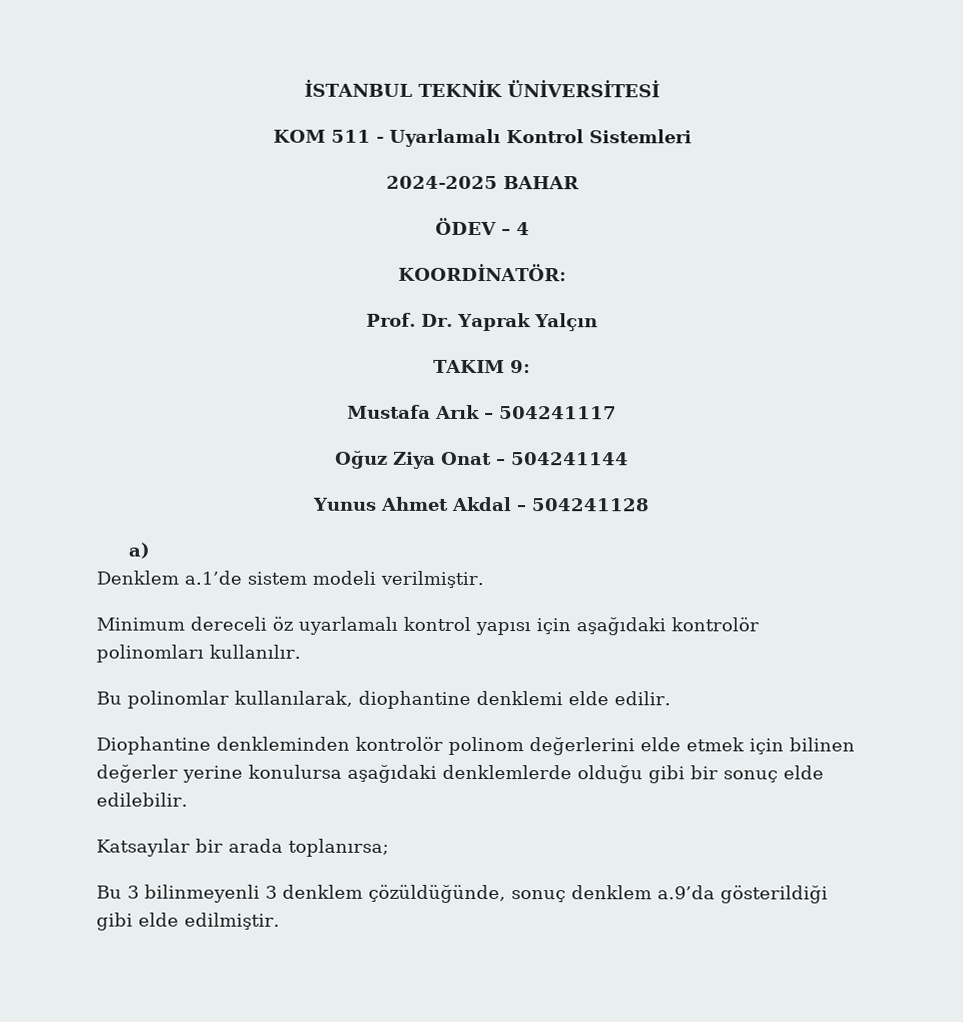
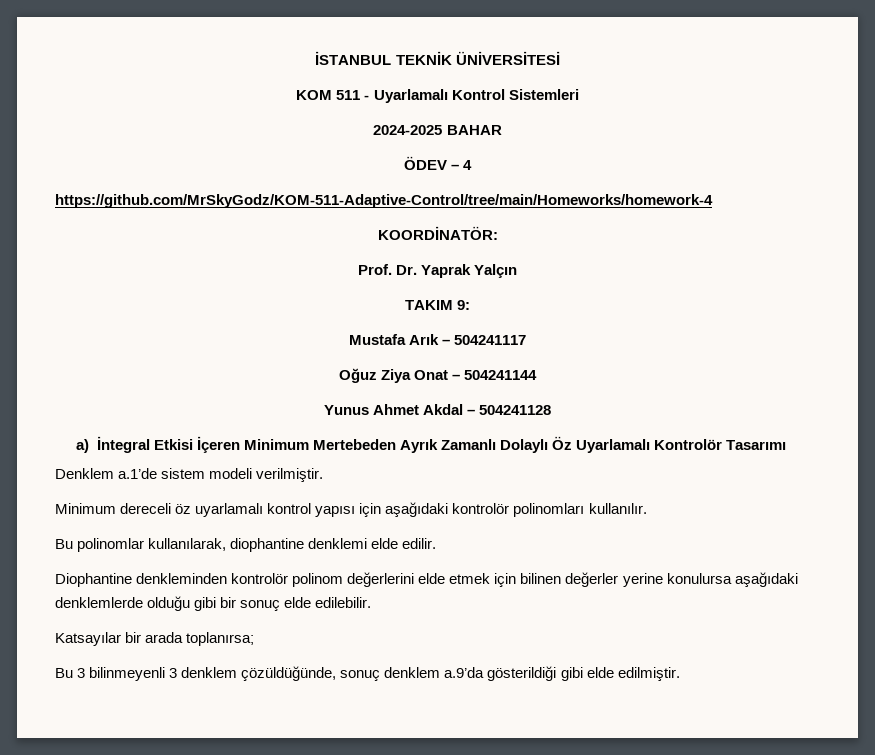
+ https://github.com/MrSkyGodz/KOM-511-Adaptive-Control/tree/main/Homeworks/homework-4
- a)
+ a) İntegral Etkisi İçeren Minimum Mertebeden Ayrık Zamanlı Dolaylı Öz Uyarlamalı Kontrolör Tasarımı

